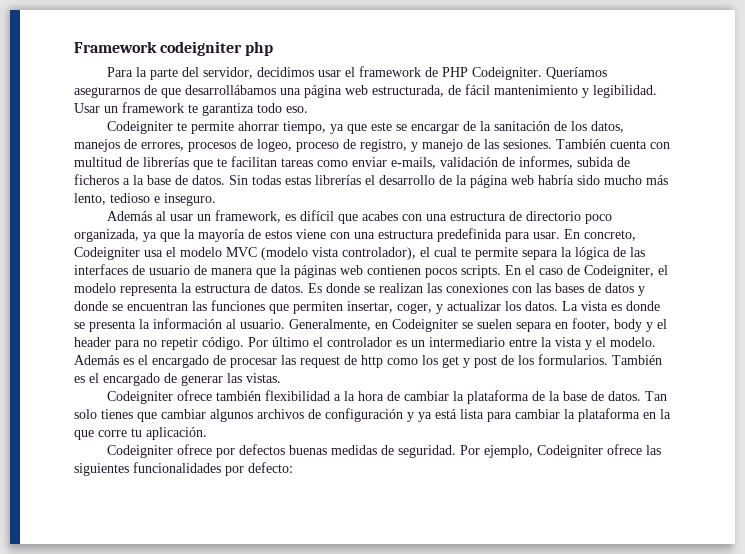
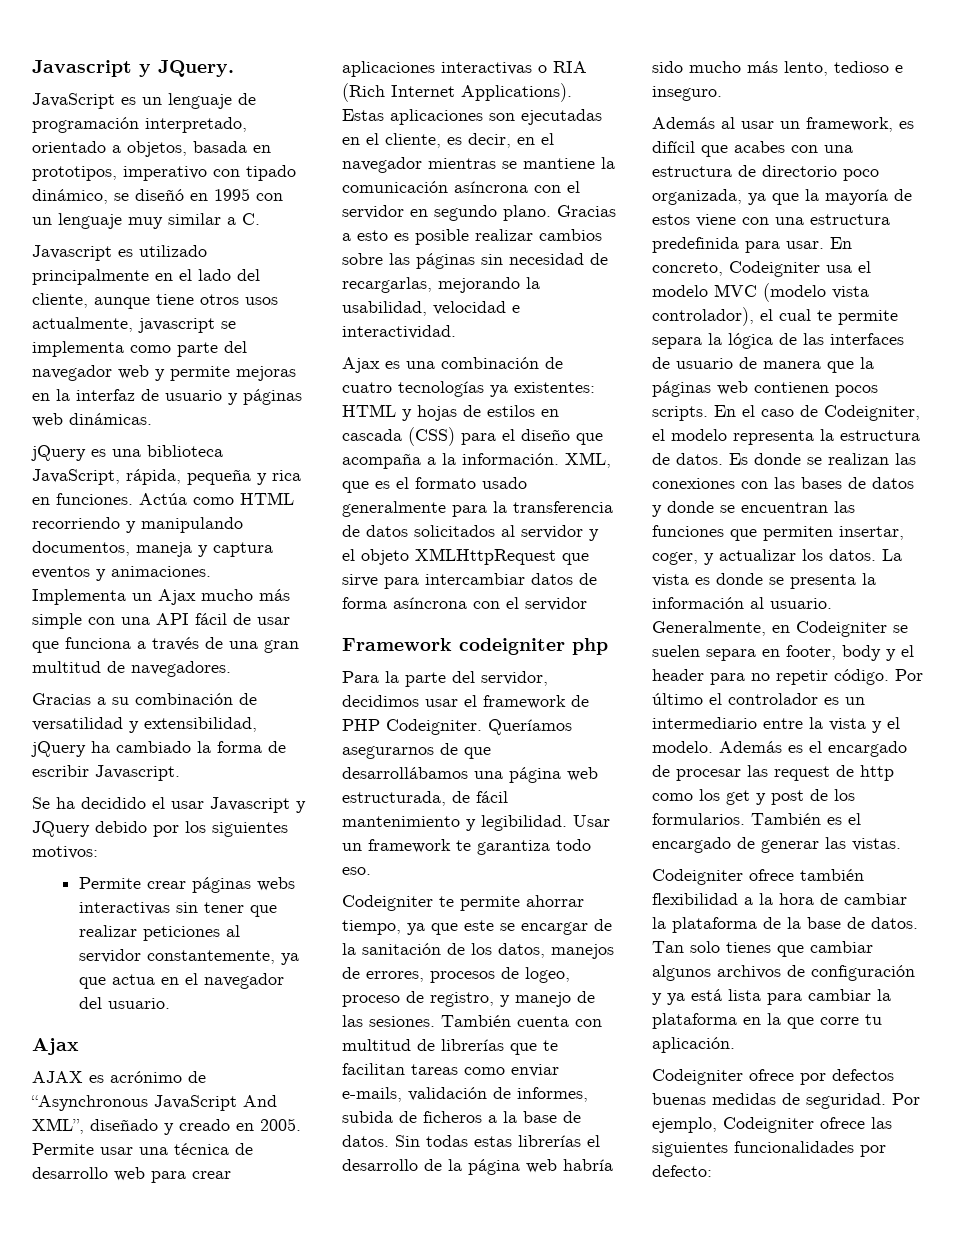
+ Javascript y JQuery.
+ JavaScript es un lenguaje de programación interpretado, orientado a objetos, basada en prototipos, imperativo con tipado dinámico, se diseñó en 1995 con un lenguaje muy similar a C.
+ Javascript es utilizado principalmente en el lado del cliente, aunque tiene otros usos actualmente, javascript se implementa como parte del navegador web y permite mejoras en la interfaz de usuario y páginas web dinámicas.
+ jQuery es una biblioteca JavaScript, rápida, pequeña y rica en funciones. Actúa como HTML recorriendo y manipulando documentos, maneja y captura eventos y animaciones. Implementa un Ajax mucho más simple con una API fácil de usar que funciona a través de una gran multitud de navegadores.
+ Gracias a su combinación de versatilidad y extensibilidad, jQuery ha cambiado la forma de escribir Javascript.
+ Se ha decidido el usar Javascript y JQuery debido por los siguientes motivos:
+ Permite crear páginas webs interactivas sin tener que realizar peticiones al servidor constantemente, ya que actua en el navegador del usuario.
+ Ajax
+ AJAX es acrónimo de “Asynchronous JavaScript And XML”, diseñado y creado en 2005. Permite usar una técnica de desarrollo web para crear aplicaciones interactivas o RIA (Rich Internet Applications). Estas aplicaciones son ejecutadas en el cliente, es decir, en el navegador mientras se mantiene la comunicación asíncrona con el servidor en segundo plano. Gracias a esto es posible realizar cambios sobre las páginas sin necesidad de recargarlas, mejorando la usabilidad, velocidad e interactividad.
+ Ajax es una combinación de cuatro tecnologías ya existentes: HTML y hojas de estilos en cascada (CSS) para el diseño que acompaña a la información. XML, que es el formato usado generalmente para la transferencia de datos solicitados al servidor y el objeto XMLHttpRequest que sirve para intercambiar datos de forma asíncrona con el servidor

